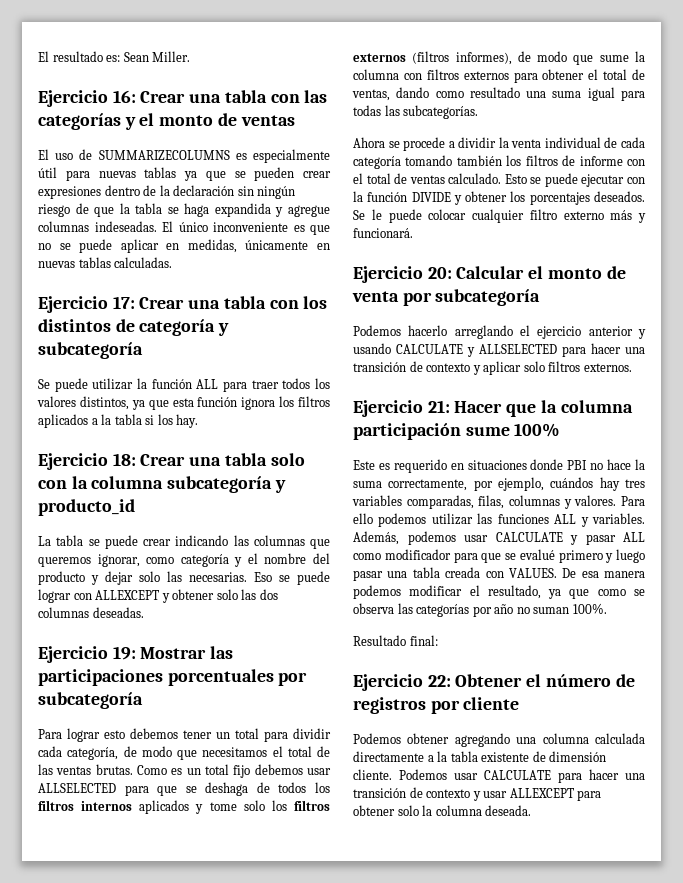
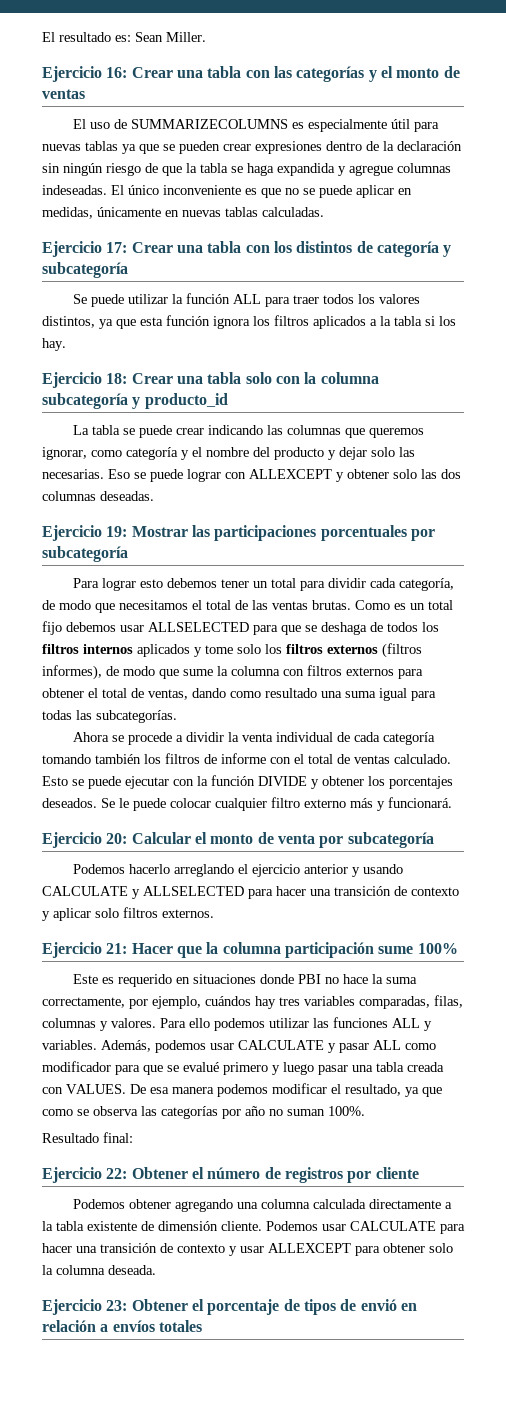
+ Ejercicio 23: Obtener el porcentaje de tipos de envió en relación a envíos totales

